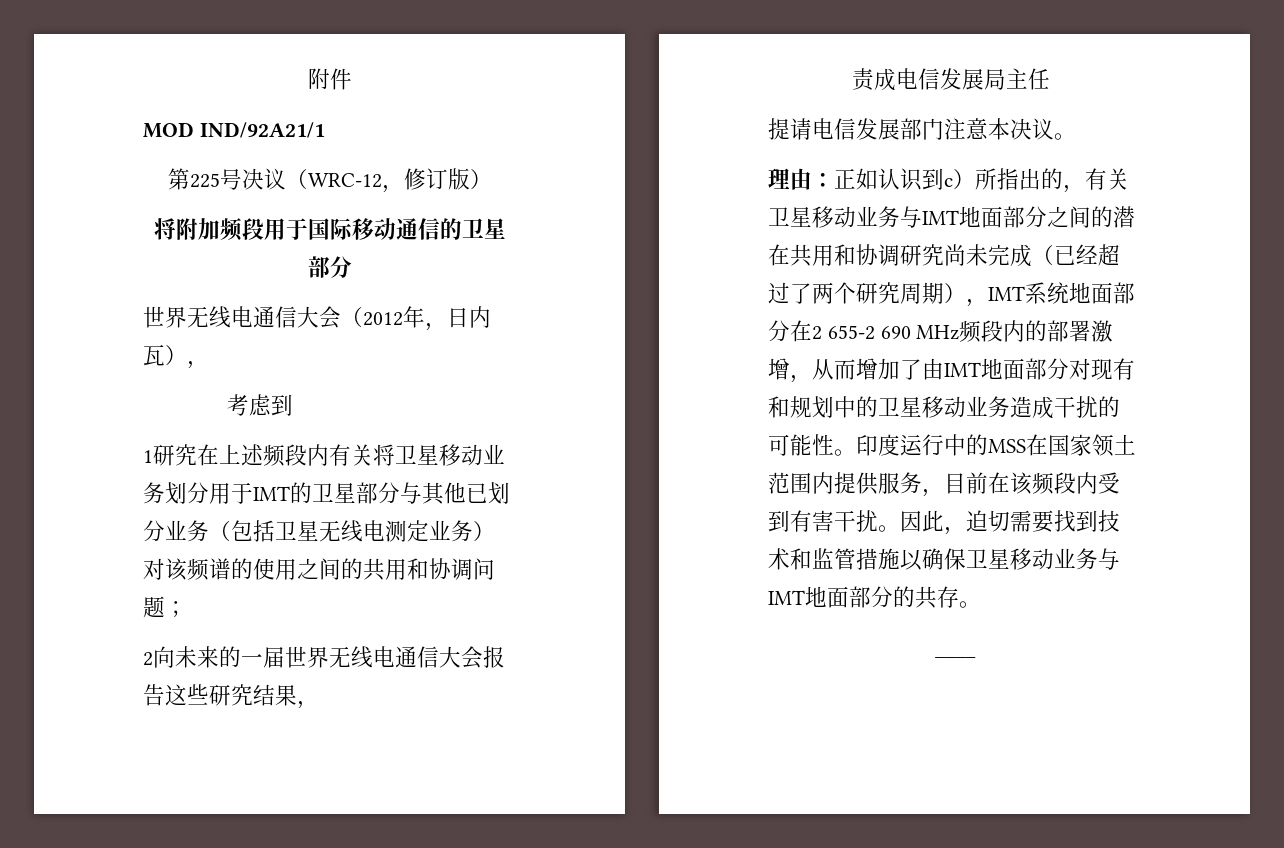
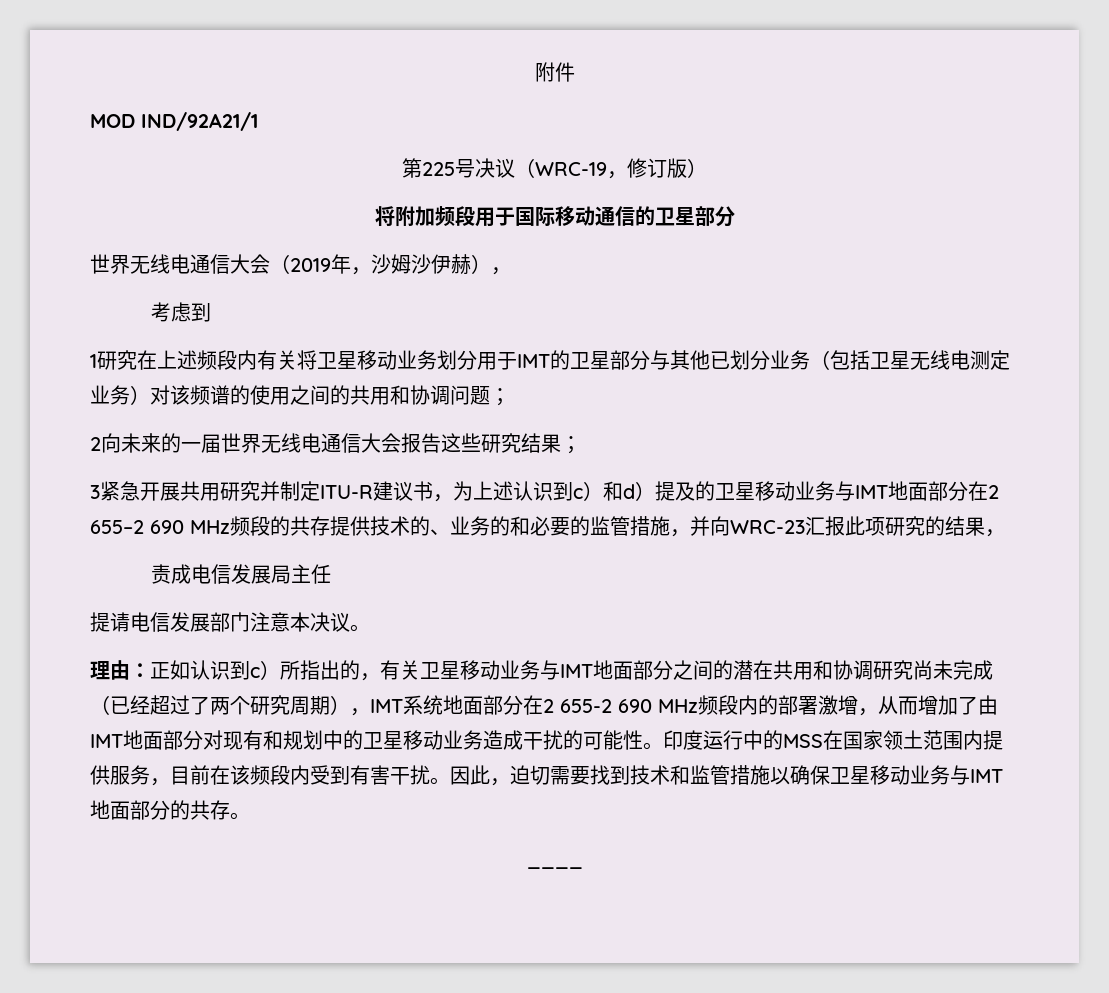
- 第225号决议（WRC-12，修订版）
+ 第225号决议（WRC-19，修订版）
- 世界无线电通信大会（2012年，日内瓦），
+ 世界无线电通信大会（2019年，沙姆沙伊赫），
- 2向未来的一届世界无线电通信大会报告这些研究结果，
+ 2向未来的一届世界无线电通信大会报告这些研究结果；
+ 3紧急开展共用研究并制定ITU-R建议书，为上述认识到c）和d）提及的卫星移动业务与IMT地面部分在2 655–2 690 MHz频段的共存提供技术的、业务的和必要的监管措施，并向WRC-23汇报此项研究的结果，

